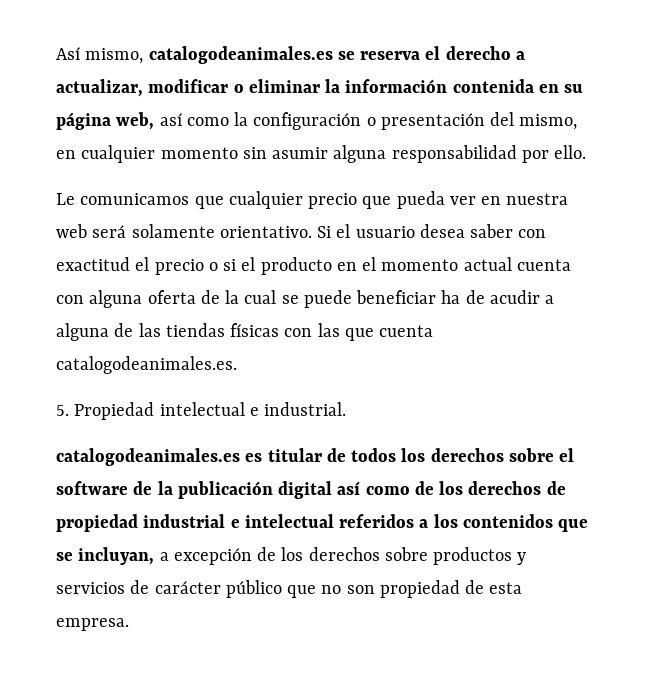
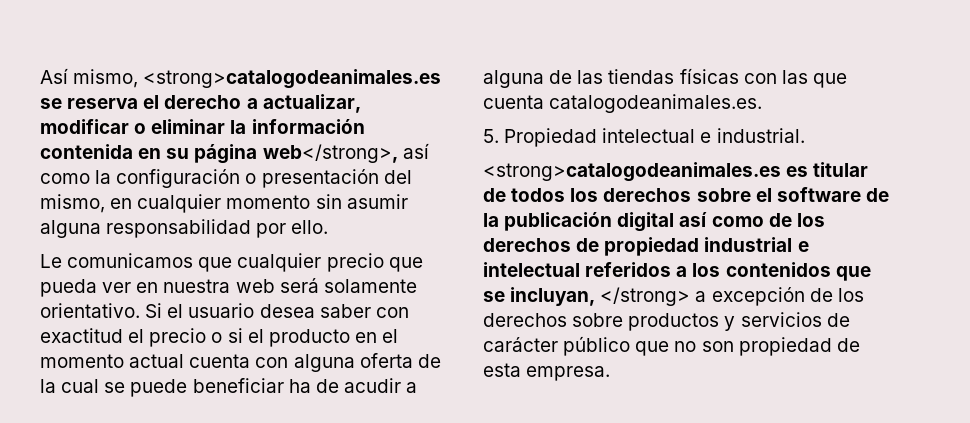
- Así mismo, catalogodeanimales.es se reserva el derecho a actualizar, modificar o eliminar la información contenida en su página web, así como la configuración o presentación del mismo, en cualquier momento sin asumir alguna responsabilidad por ello.
+ Así mismo, <strong>catalogodeanimales.es se reserva el derecho a actualizar, modificar o eliminar la información contenida en su página web</strong>, así como la configuración o presentación del mismo, en cualquier momento sin asumir alguna responsabilidad por ello.
- catalogodeanimales.es es titular de todos los derechos sobre el software de la publicación digital así como de los derechos de propiedad industrial e intelectual referidos a los contenidos que se incluyan, a excepción de los derechos sobre productos y servicios de carácter público que no son propiedad de esta empresa.
+ <strong>catalogodeanimales.es es titular de todos los derechos sobre el software de la publicación digital así como de los derechos de propiedad industrial e intelectual referidos a los contenidos que se incluyan, </strong> a excepción de los derechos sobre productos y servicios de carácter público que no son propiedad de esta empresa.

